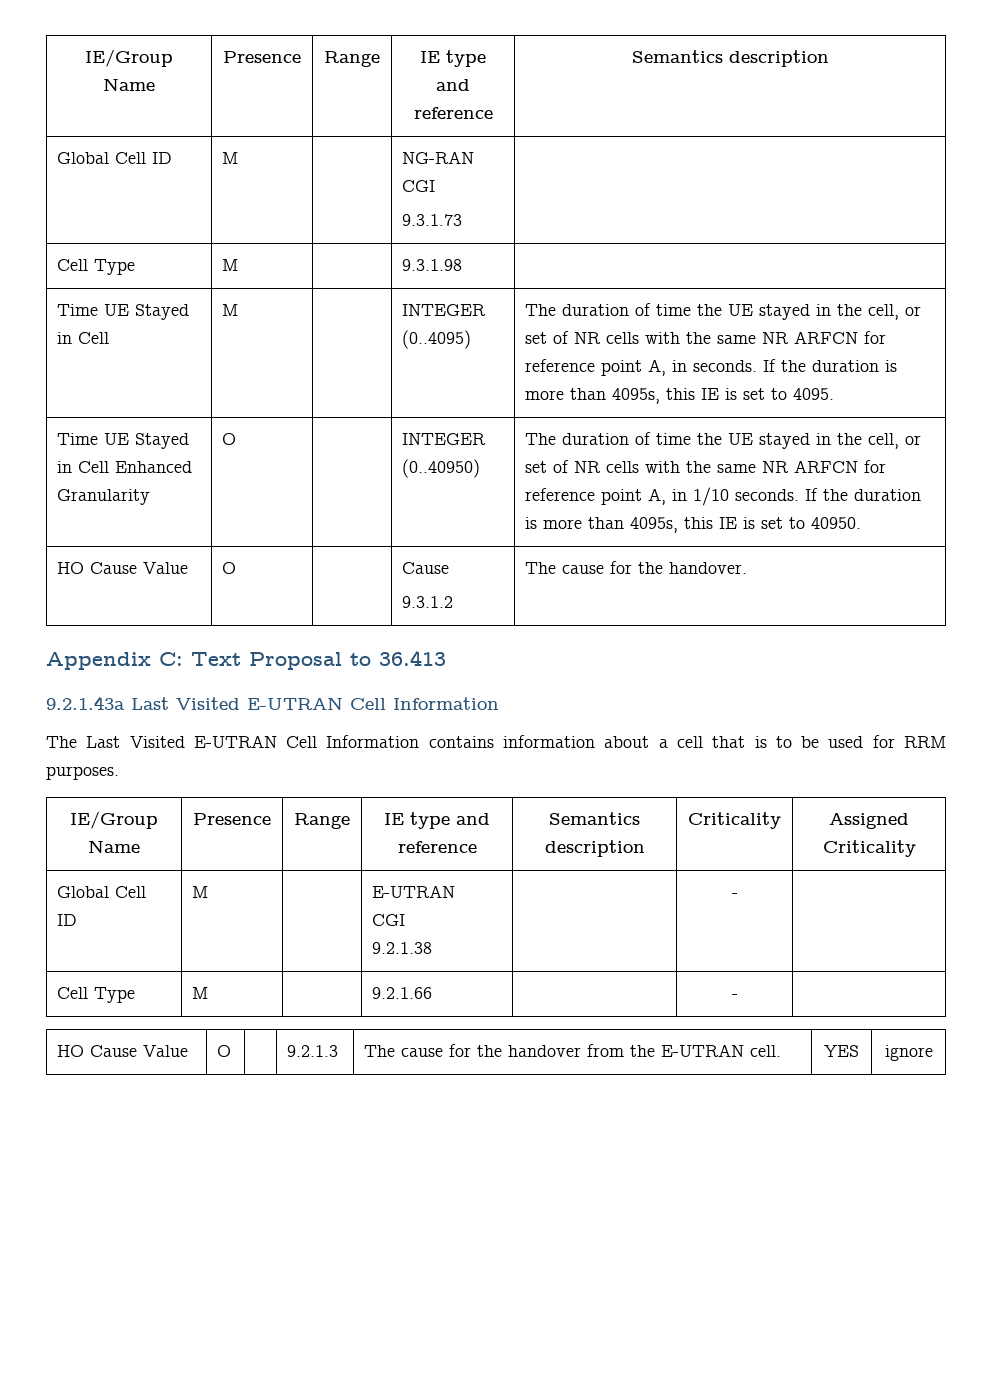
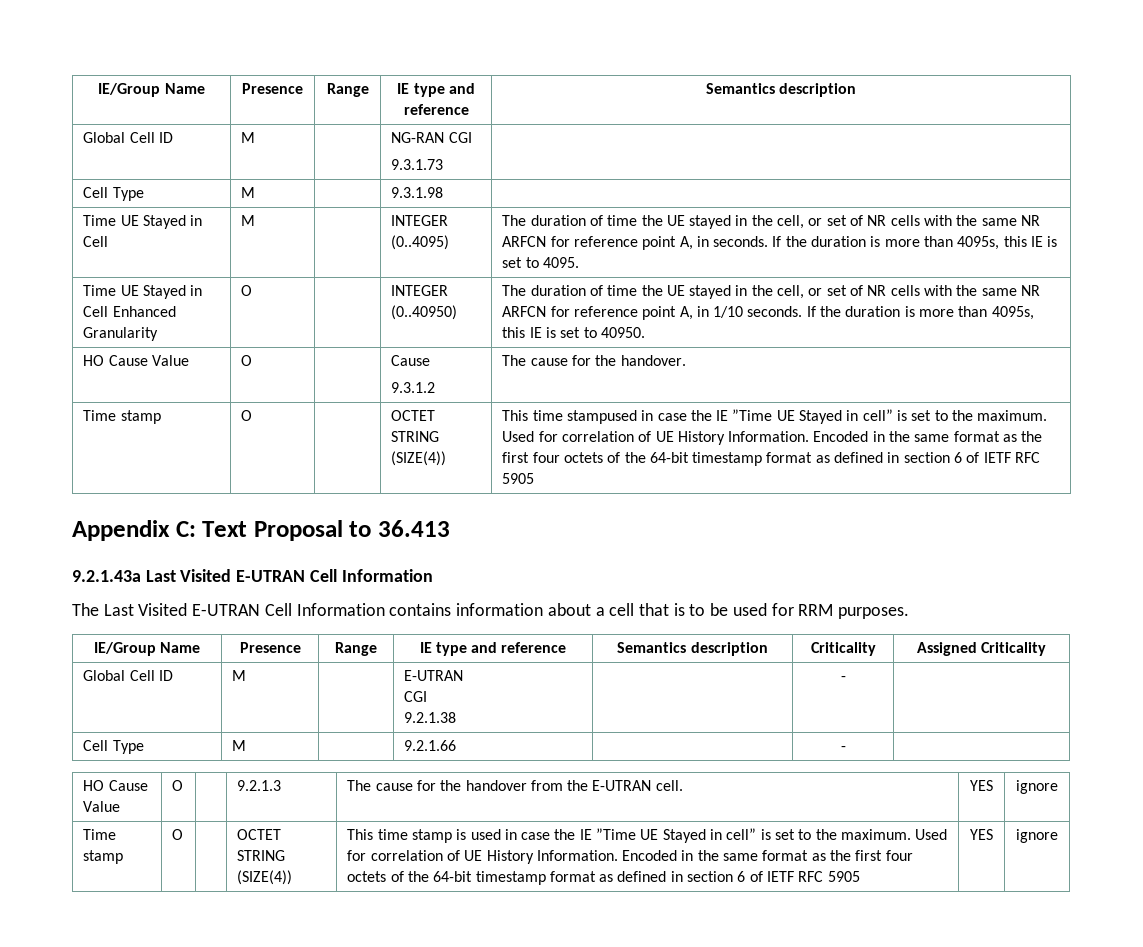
+ Time stamp | O | | OCTET STRING (SIZE(4)) | This time stampused in case the IE ”Time UE Stayed in cell” is set to the maximum. Used for correlation of UE History Information. Encoded in the same format as the first four octets of the 64-bit timestamp format as defined in section 6 of IETF RFC 5905
+ Time stamp | O | | OCTET STRING (SIZE(4)) | This time stamp is used in case the IE ”Time UE Stayed in cell” is set to the maximum. Used for correlation of UE History Information. Encoded in the same format as the first four octets of the 64-bit timestamp format as defined in section 6 of IETF RFC 5905 | YES | ignore

